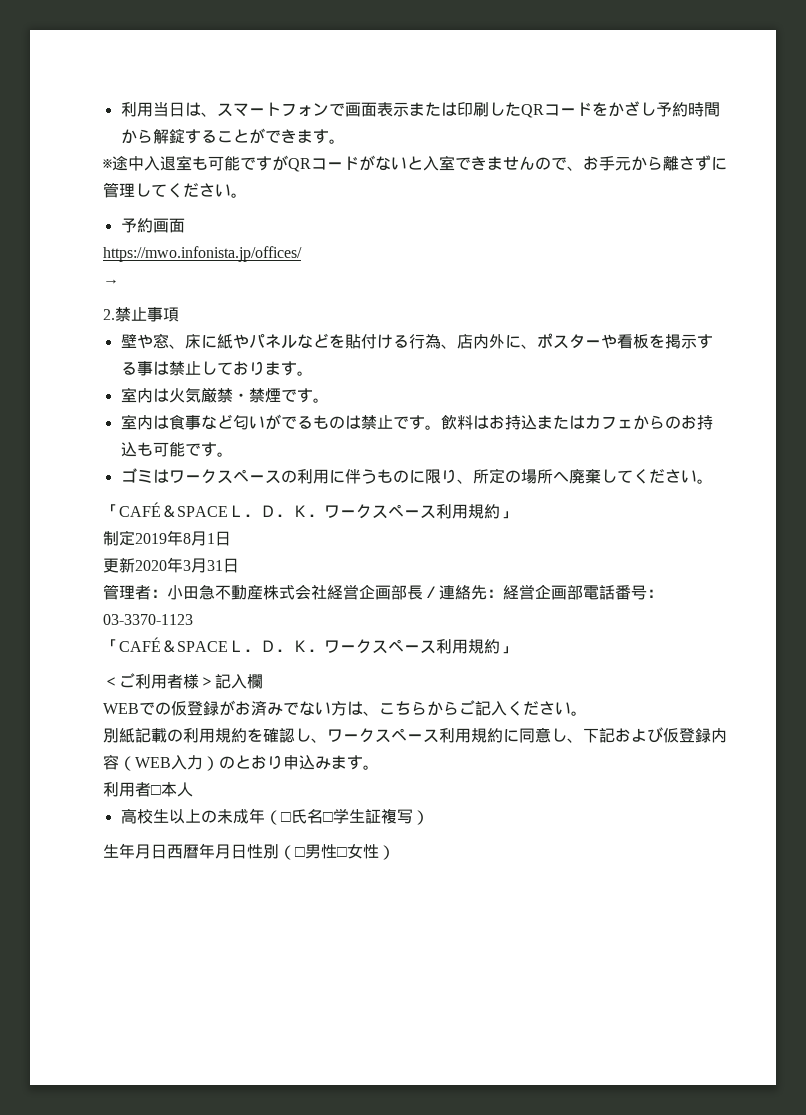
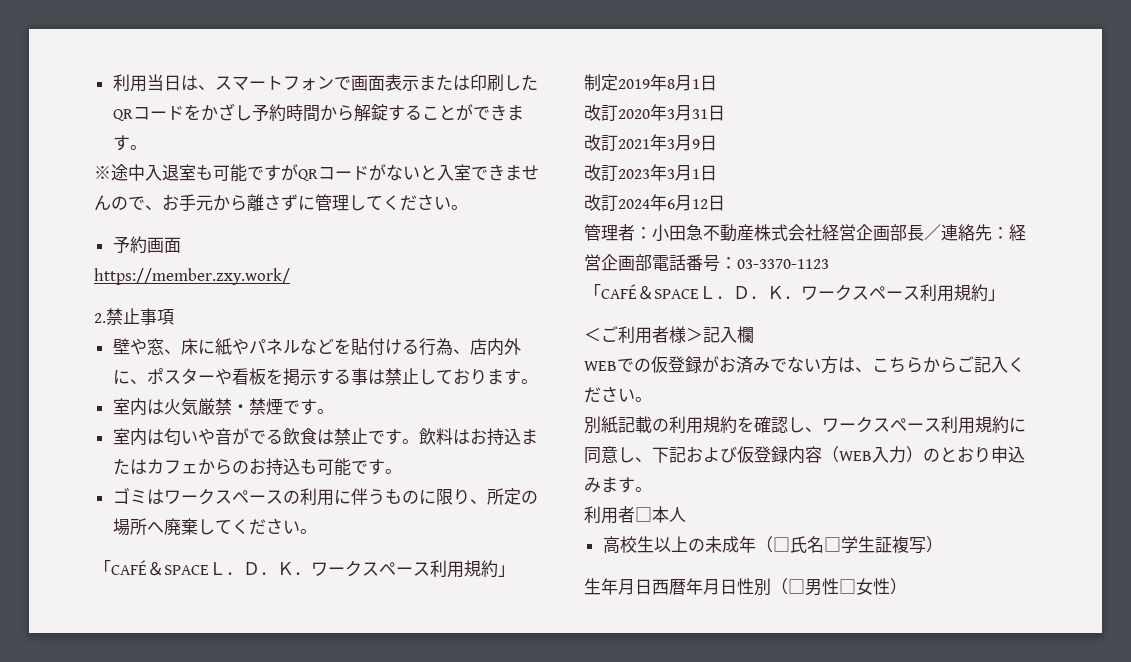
- https://mwo.infonista.jp/offices/
- →
+ https://member.zxy.work/
- 室内は食事など匂いがでるものは禁止です。
+ 室内は匂いや音がでる飲食は禁止です。
- 更新2020年3月31日
+ 改訂2020年3月31日
+ 改訂2021年3月9日
+ 改訂2023年3月1日
+ 改訂2024年6月12日

